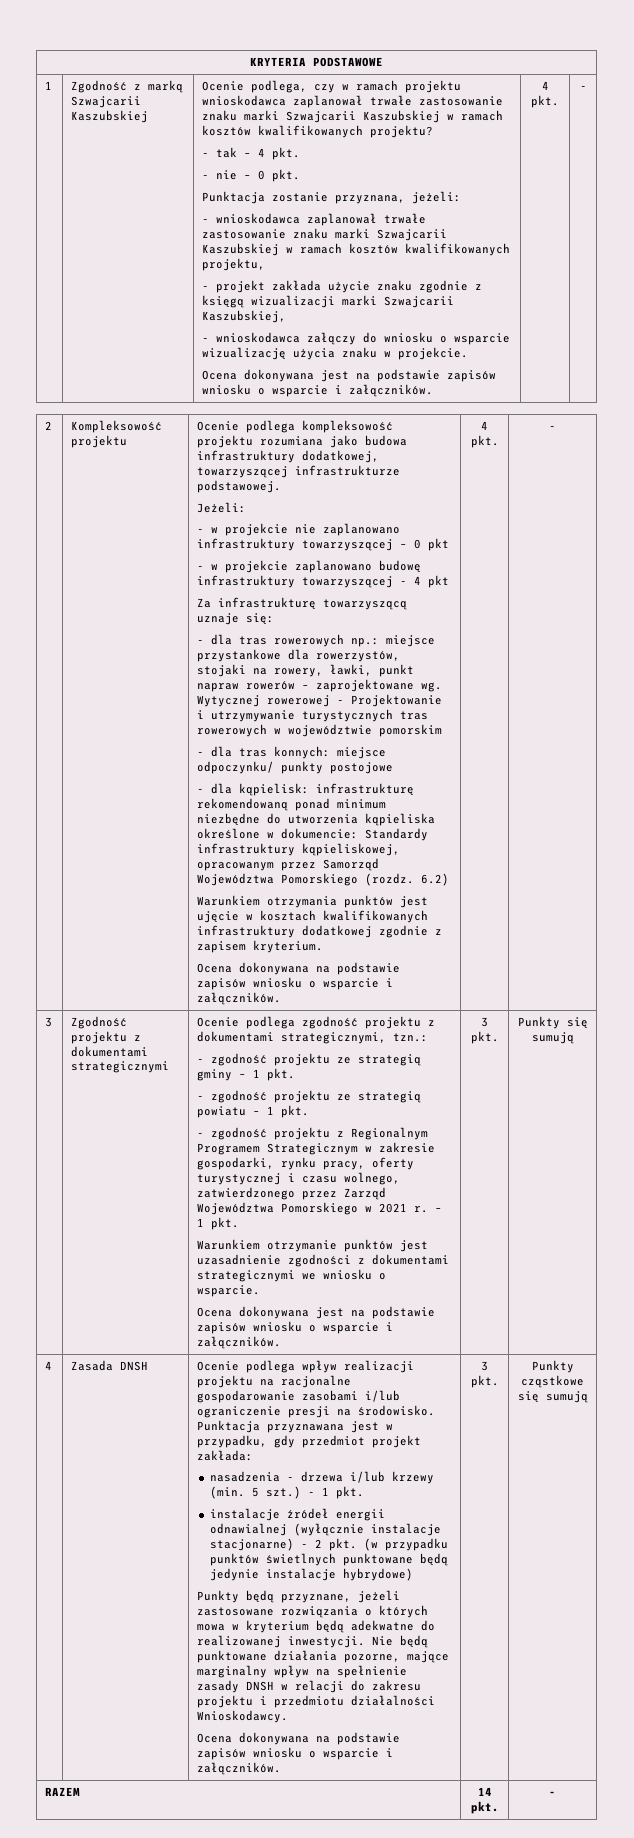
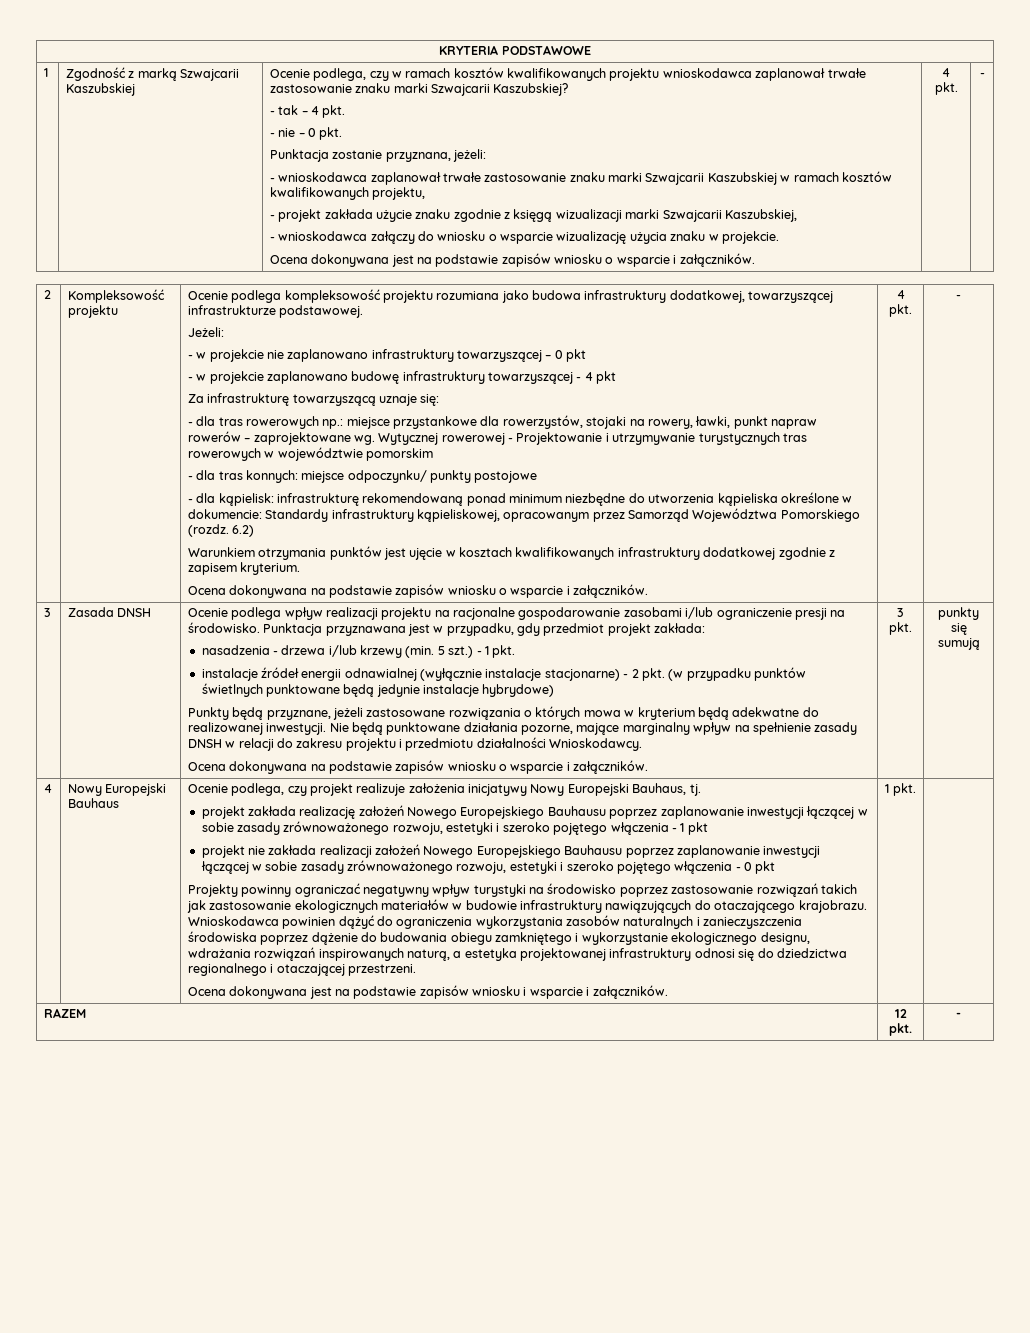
- Ocenie podlega, czy w ramach projektu wnioskodawca zaplanował trwałe zastosowanie znaku marki Szwajcarii Kaszubskiej w ramach kosztów kwalifikowanych projektu?
+ Ocenie podlega, czy w ramach kosztów kwalifikowanych projektu wnioskodawca zaplanował trwałe zastosowanie znaku marki Szwajcarii Kaszubskiej?
- Zgodność projektu z dokumentami strategicznymi | Ocenie podlega zgodność projektu z dokumentami strategicznymi, tzn.:
- - zgodność projektu ze strategią gminy – 1 pkt.
- - zgodność projektu ze strategią powiatu – 1 pkt.
- - zgodność projektu z Regionalnym Programem Strategicznym w zakresie gospodarki, rynku pracy, oferty turystycznej i czasu wolnego, zatwierdzonego przez Zarząd Województwa Pomorskiego w 2021 r. – 1 pkt.
- Warunkiem otrzymanie punktów jest uzasadnienie zgodności z dokumentami strategicznymi we wniosku o wsparcie.
- Ocena dokonywana jest na podstawie zapisów wniosku o wsparcie i załączników. | 3 pkt. | Punkty się sumują
- 4
- Punkty cząstkowe się sumują
+ punkty się sumują
+ 4 | Nowy Europejski Bauhaus | Ocenie podlega, czy projekt realizuje założenia inicjatywy Nowy Europejski Bauhaus, tj.
+ projekt zakłada realizację założeń Nowego Europejskiego Bauhausu poprzez zaplanowanie inwestycji łączącej w sobie zasady zrównoważonego rozwoju, estetyki i szeroko pojętego włączenia - 1 pkt
+ projekt nie zakłada realizacji założeń Nowego Europejskiego Bauhausu poprzez zaplanowanie inwestycji łączącej w sobie zasady zrównoważonego rozwoju, estetyki i szeroko pojętego włączenia - 0 pkt
+ Projekty powinny ograniczać negatywny wpływ turystyki na środowisko poprzez zastosowanie rozwiązań takich jak zastosowanie ekologicznych materiałów w budowie infrastruktury nawiązujących do otaczającego krajobrazu. Wnioskodawca powinien dążyć do ograniczenia wykorzystania zasobów naturalnych i zanieczyszczenia środowiska poprzez dążenie do budowania obiegu zamkniętego i wykorzystanie ekologicznego designu, wdrażania rozwiązań inspirowanych naturą, a estetyka projektowanej infrastruktury odnosi się do dziedzictwa regionalnego i otaczającej przestrzeni.
+ Ocena dokonywana jest na podstawie zapisów wniosku i wsparcie i załączników. | 1 pkt.
- RAZEM | 14 pkt. | -
+ RAZEM | 12 pkt. | -

